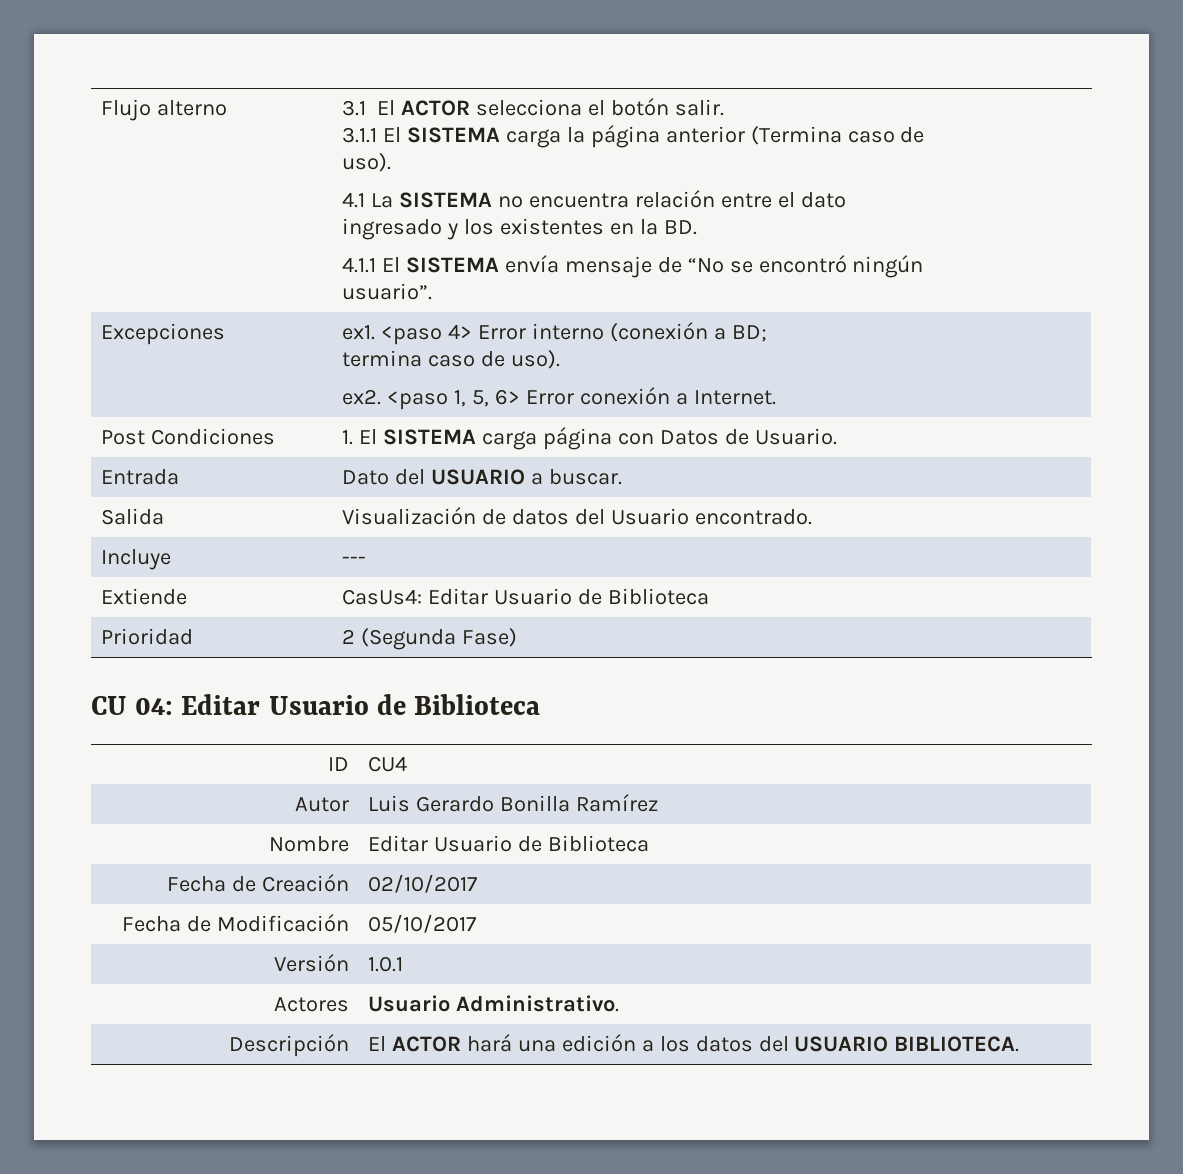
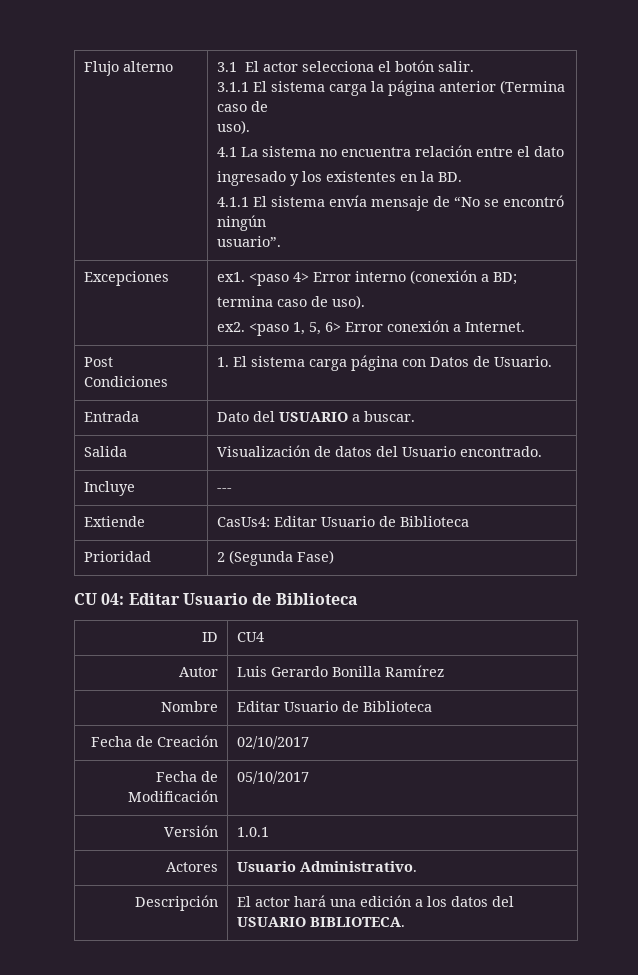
- 3.1 El ACTOR selecciona el botón salir.
+ 3.1 El actor selecciona el botón salir.
- 3.1.1 El SISTEMA carga la página anterior (Termina caso de
+ 3.1.1 El sistema carga la página anterior (Termina caso de
- 4.1 La SISTEMA no encuentra relación entre el dato
+ 4.1 La sistema no encuentra relación entre el dato
- 4.1.1 El SISTEMA envía mensaje de “No se encontró ningún
+ 4.1.1 El sistema envía mensaje de “No se encontró ningún
- Post Condiciones | 1. El SISTEMA carga página con Datos de Usuario.
+ Post Condiciones | 1. El sistema carga página con Datos de Usuario.
- Descripción | El ACTOR hará una edición a los datos del USUARIO BIBLIOTECA.
+ Descripción | El actor hará una edición a los datos del USUARIO BIBLIOTECA.

